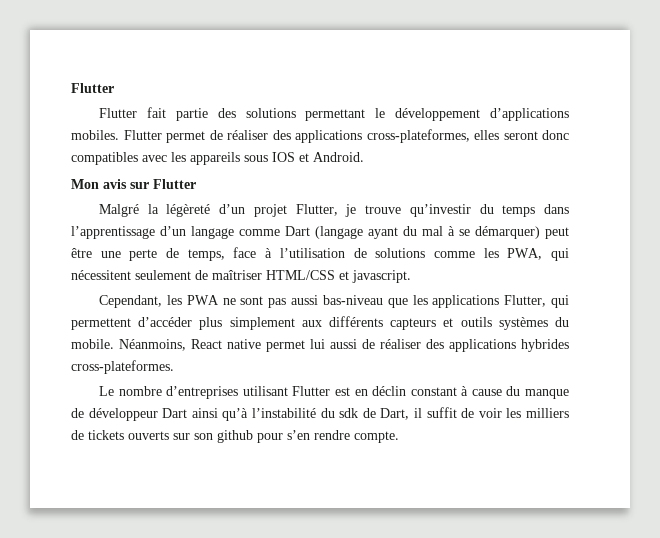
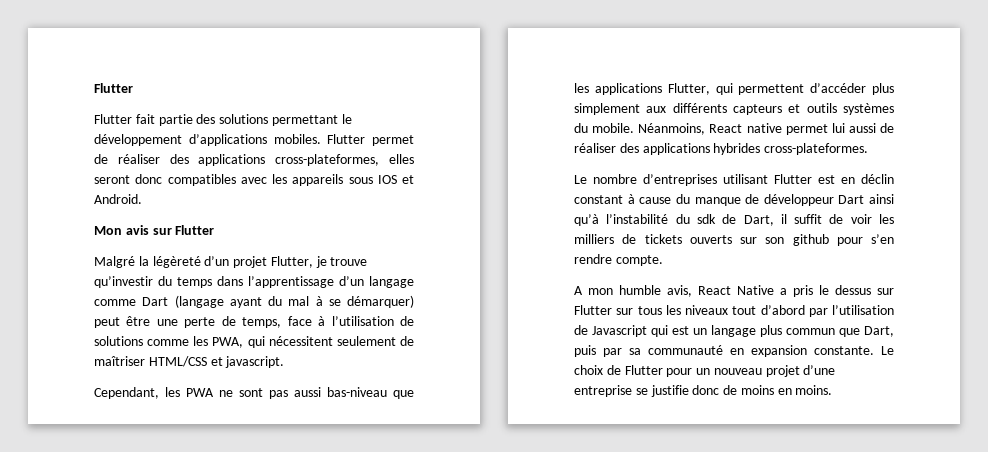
+ A mon humble avis, React Native a pris le dessus sur Flutter sur tous les niveaux tout d’abord par l’utilisation de Javascript qui est un langage plus commun que Dart, puis par sa communauté en expansion constante. Le choix de Flutter pour un nouveau projet d’une entreprise se justifie donc de moins en moins.

